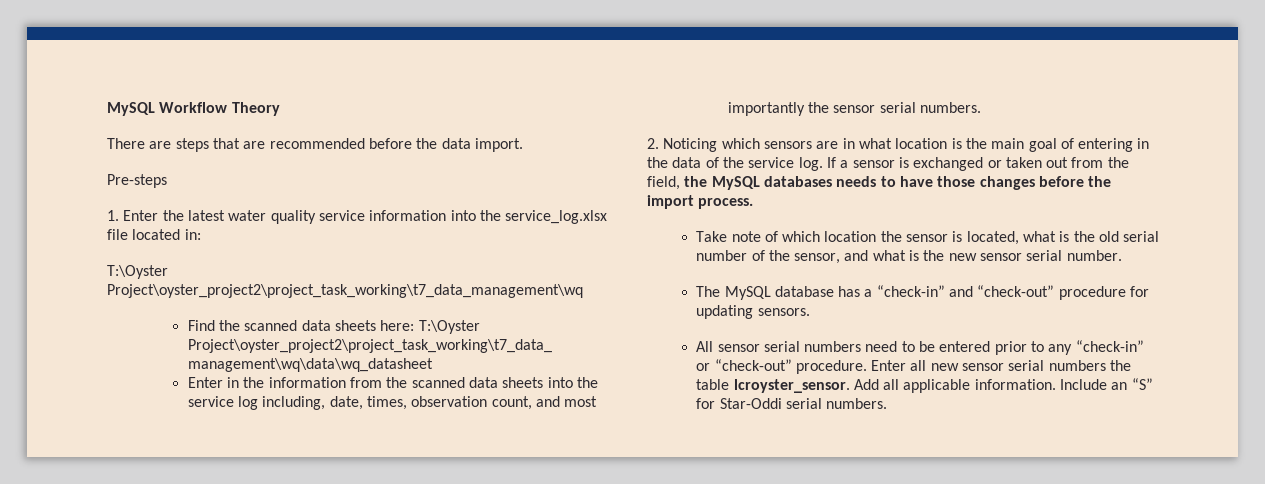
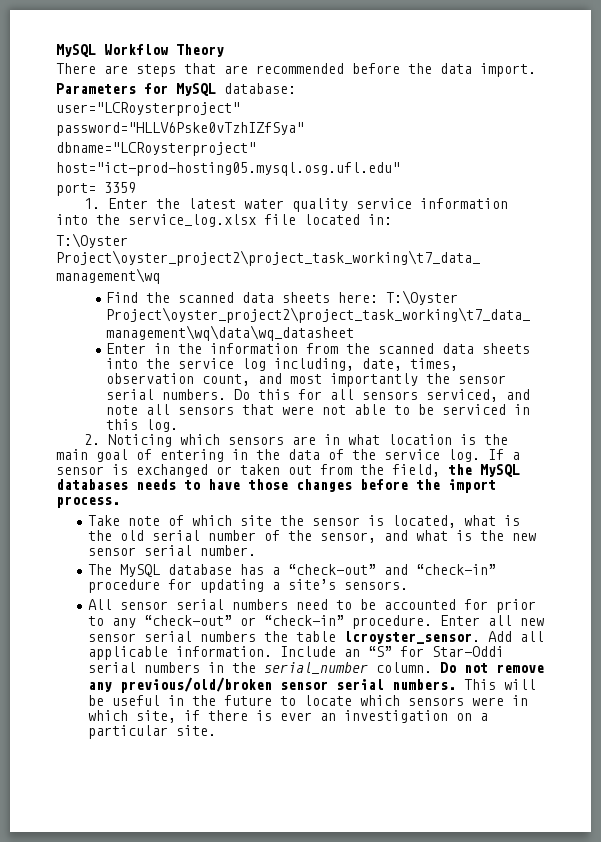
- Pre-steps
+ Parameters for MySQL database:
+ user="LCRoysterproject"
+ password="HLLV6Pske0vTzhIZfSya"
+ dbname="LCRoysterproject"
+ host="ict-prod-hosting05.mysql.osg.ufl.edu"
+ port= 3359
+ Do this for all sensors serviced, and note all sensors that were not able to be serviced in this log.
- Take note of which location the sensor is located, what is the old serial number of the sensor, and what is the new sensor serial number.
+ Take note of which site the sensor is located, what is the old serial number of the sensor, and what is the new sensor serial number.
- The MySQL database has a “check-in” and “check-out” procedure for updating sensors.
+ The MySQL database has a “check-out” and “check-in” procedure for updating a site’s sensors.
- All sensor serial numbers need to be entered prior to any “check-in” or “check-out” procedure.
+ All sensor serial numbers need to be accounted for prior to any “check-out” or “check-in” procedure.
- Include an “S” for Star-Oddi serial numbers.
+ Include an “S” for Star-Oddi serial numbers in the serial_number column. Do not remove any previous/old/broken sensor serial numbers. This will be useful in the future to locate which sensors were in which site, if there is ever an investigation on a particular site.

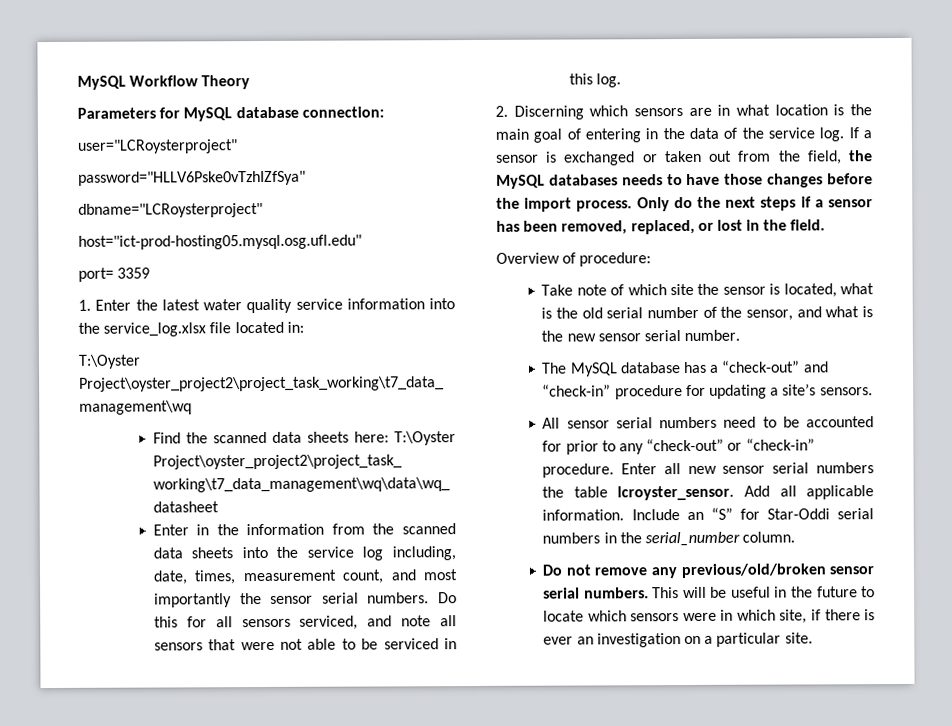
- There are steps that are recommended before the data import.
- Parameters for MySQL database:
+ Parameters for MySQL database connection:
- Enter in the information from the scanned data sheets into the service log including, date, times, observation count, and most importantly the sensor serial numbers.
+ Enter in the information from the scanned data sheets into the service log including, date, times, measurement count, and most importantly the sensor serial numbers.
- 2. Noticing which sensors are in what location is the main goal of entering in the data of the service log.
+ 2. Discerning which sensors are in what location is the main goal of entering in the data of the service log.
+ Only do the next steps if a sensor has been removed, replaced, or lost in the field.
+ Overview of procedure:
- Include an “S” for Star-Oddi serial numbers in the serial_number column. Do not remove any previous/old/broken sensor serial numbers.
+ Include an “S” for Star-Oddi serial numbers in the serial_number column.
+ Do not remove any previous/old/broken sensor serial numbers.

